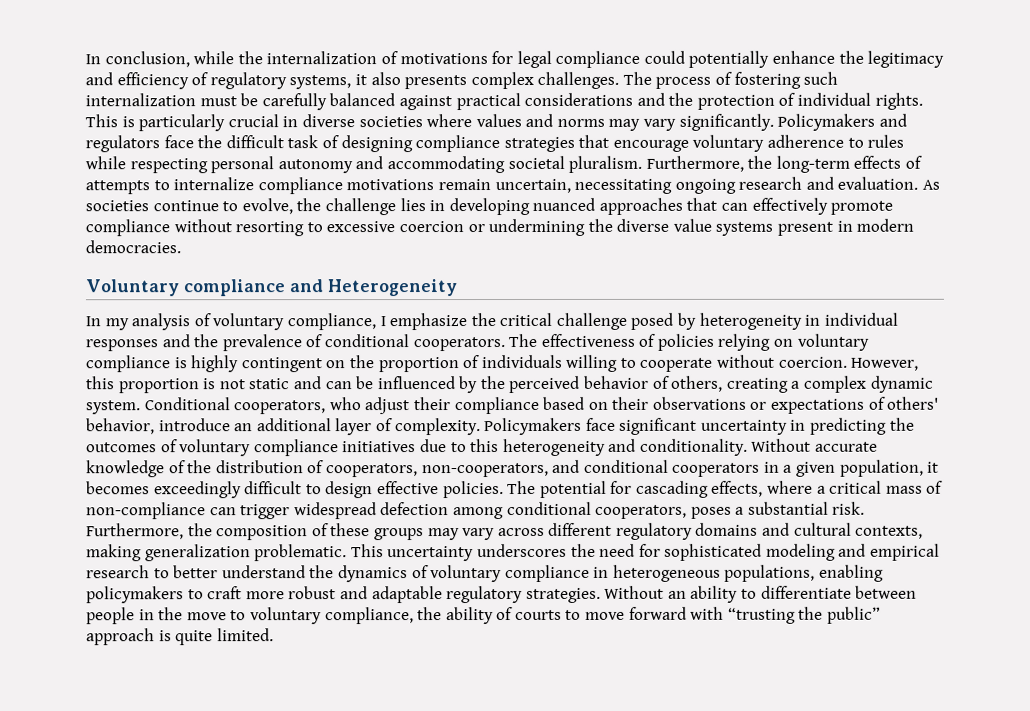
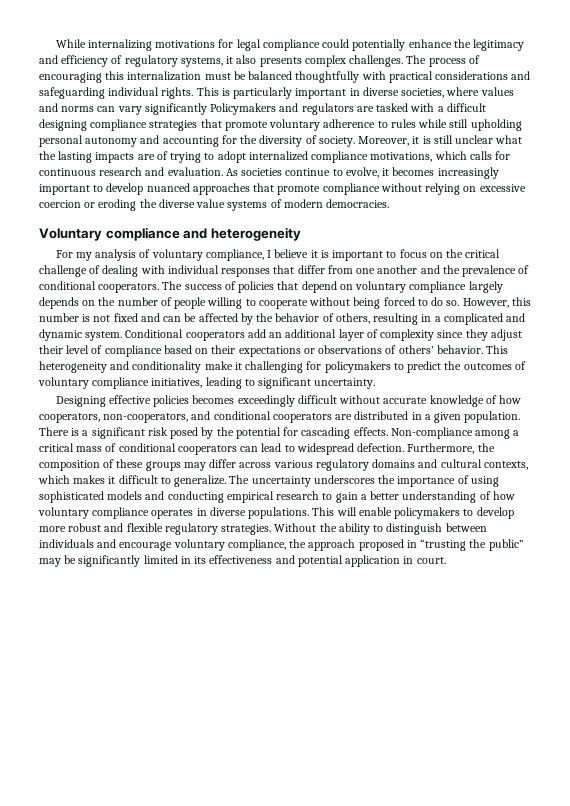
- In conclusion, while the internalization of motivations for legal compliance could potentially enhance the legitimacy and efficiency of regulatory systems, it also presents complex challenges.
+ While internalizing motivations for legal compliance could potentially enhance the legitimacy and efficiency of regulatory systems, it also presents complex challenges.
- The process of fostering such internalization must be carefully balanced against practical considerations and the protection of individual rights.
+ The process of encouraging this internalization must be balanced thoughtfully with practical considerations and safeguarding individual rights.
- This is particularly crucial in diverse societies where values and norms may vary significantly. Policymakers and regulators face the difficult task of designing compliance strategies that encourage voluntary adherence to rules while respecting personal autonomy and accommodating societal pluralism. Furthermore, the long-term effects of attempts to internalize compliance motivations remain uncertain, necessitating ongoing research and evaluation.
+ This is particularly important in diverse societies, where values and norms can vary significantly Policymakers and regulators are tasked with a difficult designing compliance strategies that promote voluntary adherence to rules while still upholding personal autonomy and accounting for the diversity of society. Moreover, it is still unclear what the lasting impacts are of trying to adopt internalized compliance motivations, which calls for continuous research and evaluation.
- As societies continue to evolve, the challenge lies in developing nuanced approaches that can effectively promote compliance without resorting to excessive coercion or undermining the diverse value systems present in modern democracies.
+ As societies continue to evolve, it becomes increasingly important to develop nuanced approaches that promote compliance without relying on excessive coercion or eroding the diverse value systems of modern democracies.
- Voluntary compliance and Heterogeneity
- In my analysis of voluntary compliance, I emphasize the critical challenge posed by heterogeneity in individual responses and the prevalence of conditional cooperators.
+ Voluntary compliance and heterogeneity
+ For my analysis of voluntary compliance, I believe it is important to focus on the critical challenge of dealing with individual responses that differ from one another and the prevalence of conditional cooperators.
- The effectiveness of policies relying on voluntary compliance is highly contingent on the proportion of individuals willing to cooperate without coercion.
+ The success of policies that depend on voluntary compliance largely depends on the number of people willing to cooperate without being forced to do so.
- However, this proportion is not static and can be influenced by the perceived behavior of others, creating a complex dynamic system. Conditional cooperators, who adjust their compliance based on their observations or expectations of others' behavior, introduce an additional layer of complexity. Policymakers face significant uncertainty in predicting the outcomes of voluntary compliance initiatives due to this heterogeneity and conditionality. Without accurate knowledge of the distribution of cooperators, non-cooperators, and conditional cooperators in a given population, it becomes exceedingly difficult to design effective policies. The potential for cascading effects, where a critical mass of non-compliance can trigger widespread defection among conditional cooperators, poses a substantial risk.
+ However, this number is not fixed and can be affected by the behavior of others, resulting in a complicated and dynamic system. Conditional cooperators add an additional layer of complexity since they adjust their level of compliance based on their expectations or observations of others’ behavior. This heterogeneity and conditionality make it challenging for policymakers to predict the outcomes of voluntary compliance initiatives, leading to significant uncertainty.
+ Designing effective policies becomes exceedingly difficult without accurate knowledge of how cooperators, non-cooperators, and conditional cooperators are distributed in a given population. There is a significant risk posed by the potential for cascading effects. Non-compliance among a critical mass of conditional cooperators can lead to widespread defection.
- Furthermore, the composition of these groups may vary across different regulatory domains and cultural contexts, making generalization problematic. This uncertainty underscores the need for sophisticated modeling and empirical research to better understand the dynamics of voluntary compliance in heterogeneous populations, enabling policymakers to craft more robust and adaptable regulatory strategies.
+ Furthermore, the composition of these groups may differ across various regulatory domains and cultural contexts, which makes it difficult to generalize. The uncertainty underscores the importance of using sophisticated models and conducting empirical research to gain a better understanding of how voluntary compliance operates in diverse populations. This will enable policymakers to develop more robust and flexible regulatory strategies.
- Without an ability to differentiate between people in the move to voluntary compliance, the ability of courts to move forward with “trusting the public” approach is quite limited.
+ Without the ability to distinguish between individuals and encourage voluntary compliance, the approach proposed in “trusting the public” may be significantly limited in its effectiveness and potential application in court.

